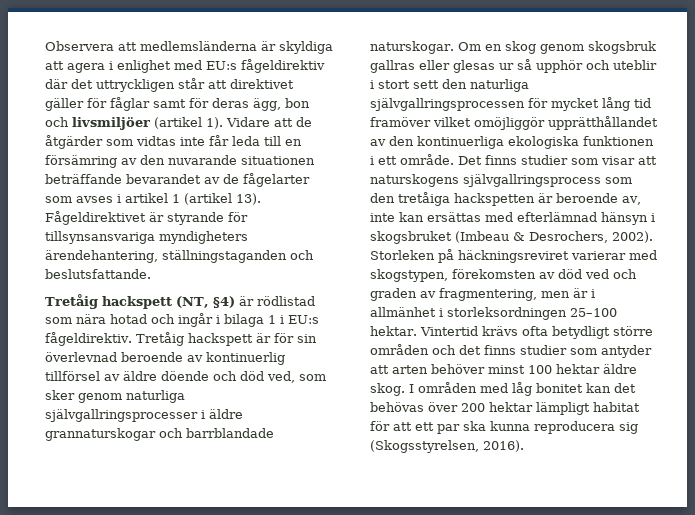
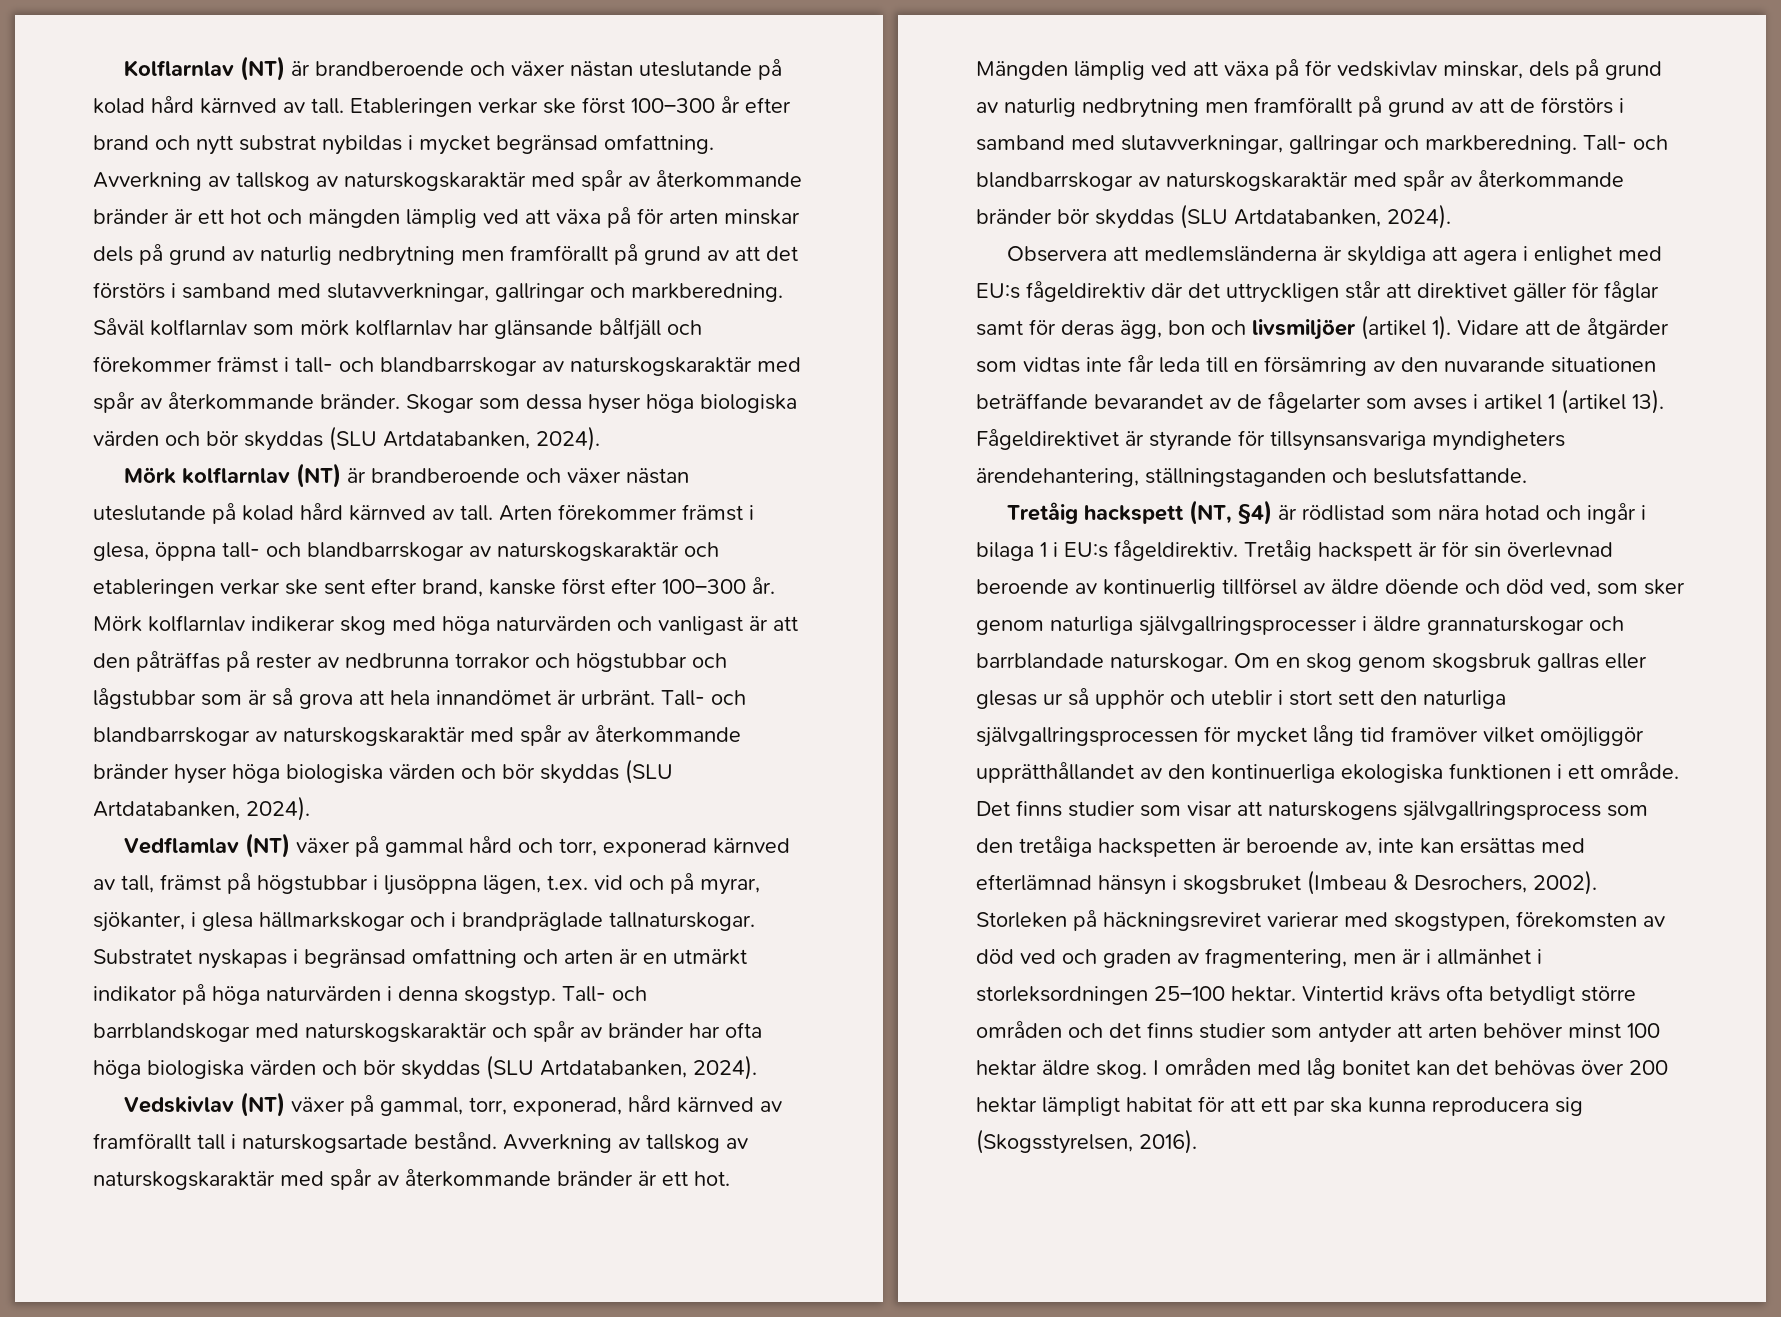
+ Kolflarnlav (NT) är brandberoende och växer nästan uteslutande på kolad hård kärnved av tall. Etableringen verkar ske först 100–300 år efter brand och nytt substrat nybildas i mycket begränsad omfattning. Avverkning av tallskog av naturskogskaraktär med spår av återkommande bränder är ett hot och mängden lämplig ved att växa på för arten minskar dels på grund av naturlig nedbrytning men framförallt på grund av att det förstörs i samband med slutavverkningar, gallringar och markberedning. Såväl kolflarnlav som mörk kolflarnlav har glänsande bålfjäll och förekommer främst i tall- och blandbarrskogar av naturskogskaraktär med spår av återkommande bränder. Skogar som dessa hyser höga biologiska värden och bör skyddas (SLU Artdatabanken, 2024).
+ Mörk kolflarnlav (NT) är brandberoende och växer nästan uteslutande på kolad hård kärnved av tall. Arten förekommer främst i glesa, öppna tall- och blandbarrskogar av naturskogskaraktär och etableringen verkar ske sent efter brand, kanske först efter 100–300 år. Mörk kolflarnlav indikerar skog med höga naturvärden och vanligast är att den påträffas på rester av nedbrunna torrakor och högstubbar och lågstubbar som är så grova att hela innandömet är urbränt. Tall- och blandbarrskogar av naturskogskaraktär med spår av återkommande bränder hyser höga biologiska värden och bör skyddas (SLU Artdatabanken, 2024).
+ Vedflamlav (NT) växer på gammal hård och torr, exponerad kärnved av tall, främst på högstubbar i ljusöppna lägen, t.ex. vid och på myrar, sjökanter, i glesa hällmarkskogar och i brandpräglade tallnaturskogar. Substratet nyskapas i begränsad omfattning och arten är en utmärkt indikator på höga naturvärden i denna skogstyp. Tall- och barrblandskogar med naturskogskaraktär och spår av bränder har ofta höga biologiska värden och bör skyddas (SLU Artdatabanken, 2024).
+ Vedskivlav (NT) växer på gammal, torr, exponerad, hård kärnved av framförallt tall i naturskogsartade bestånd. Avverkning av tallskog av naturskogskaraktär med spår av återkommande bränder är ett hot. Mängden lämplig ved att växa på för vedskivlav minskar, dels på grund av naturlig nedbrytning men framförallt på grund av att de förstörs i samband med slutavverkningar, gallringar och markberedning. Tall- och blandbarrskogar av naturskogskaraktär med spår av återkommande bränder bör skyddas (SLU Artdatabanken, 2024).

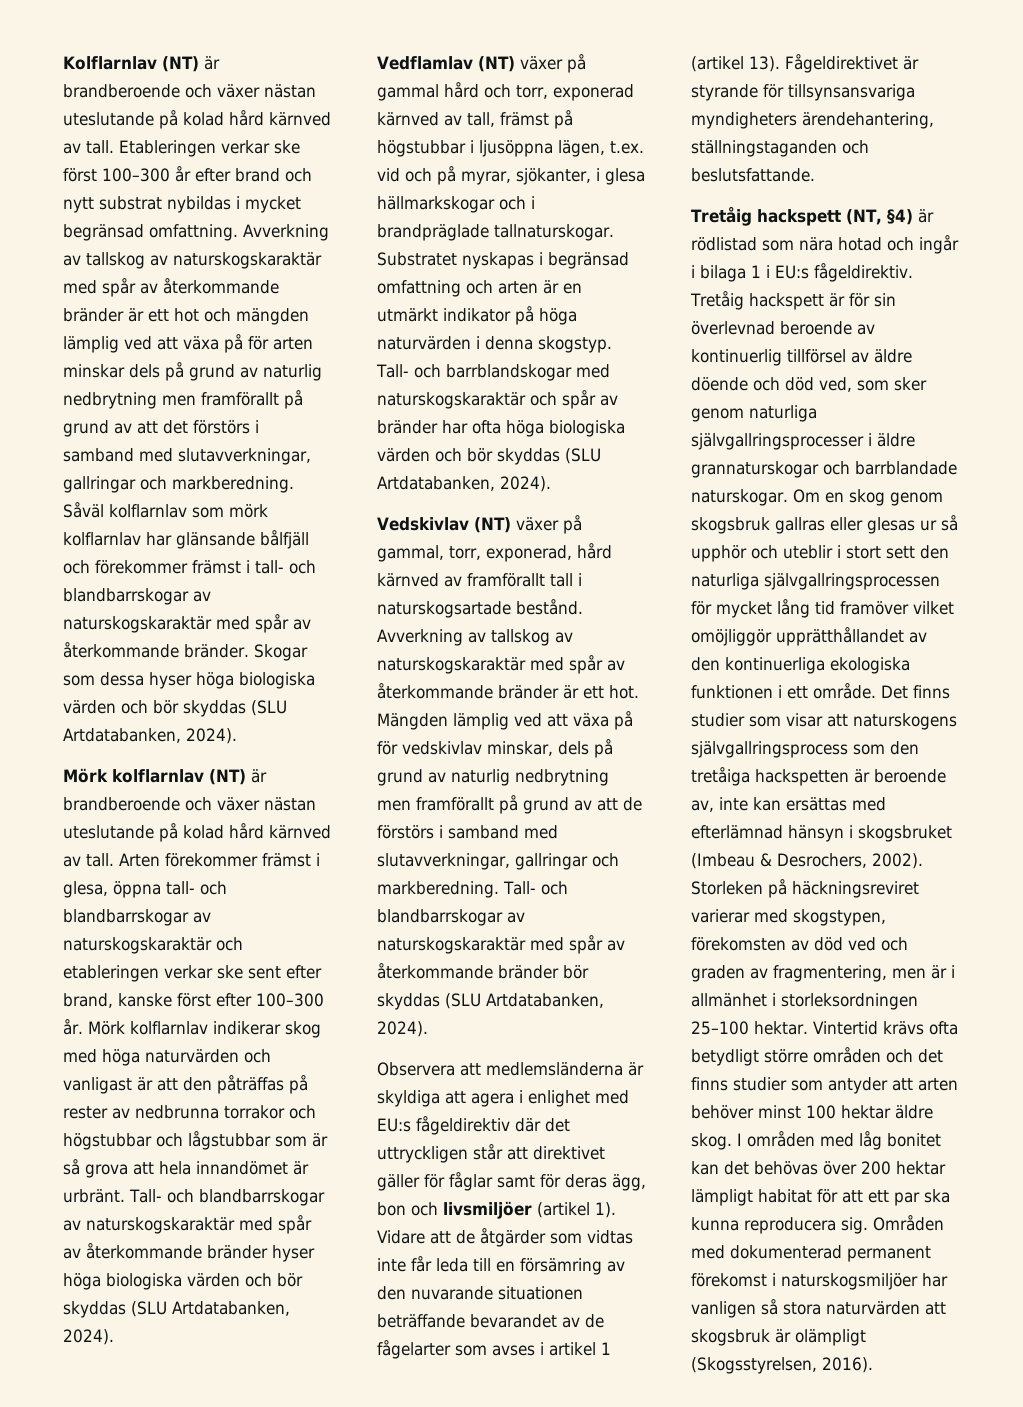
- I områden med låg bonitet kan det behövas över 200 hektar lämpligt habitat för att ett par ska kunna reproducera sig (Skogsstyrelsen, 2016).
+ I områden med låg bonitet kan det behövas över 200 hektar lämpligt habitat för att ett par ska kunna reproducera sig. Områden med dokumenterad permanent förekomst i naturskogsmiljöer har vanligen så stora naturvärden att skogsbruk är olämpligt (Skogsstyrelsen, 2016).

